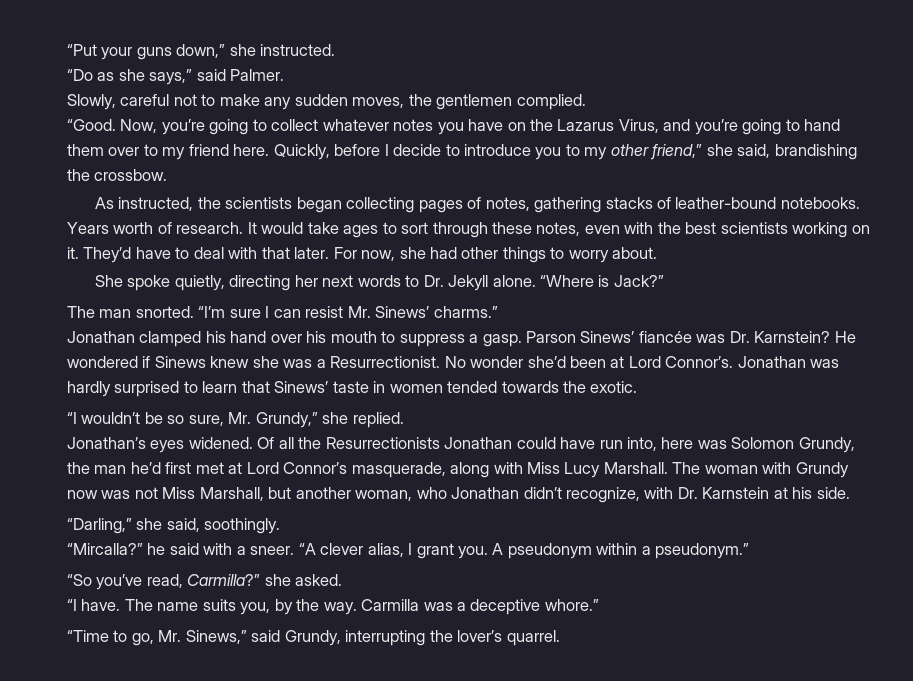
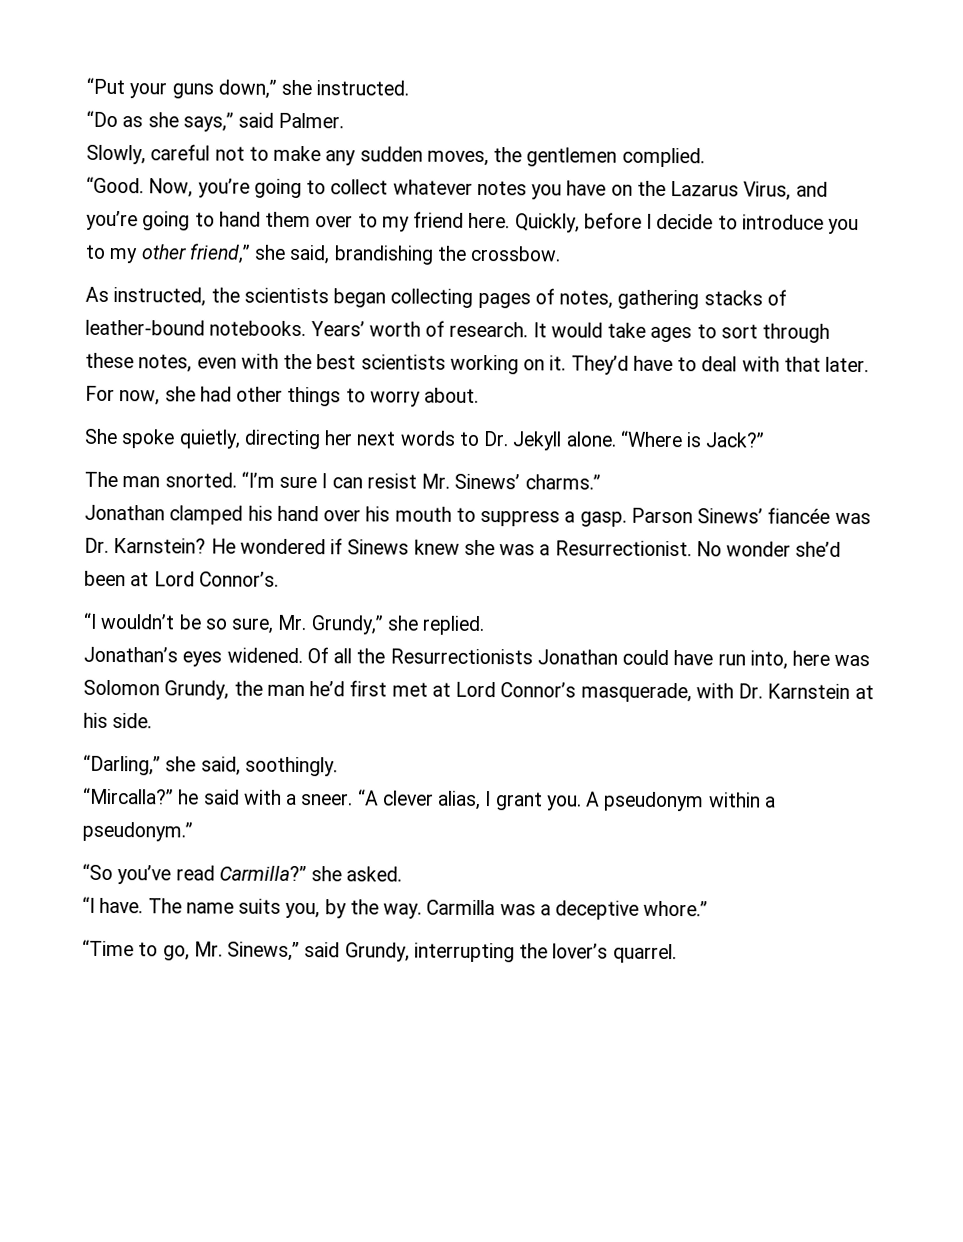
- Years worth of research.
+ Years’ worth of research.
- Jonathan was hardly surprised to learn that Sinews’ taste in women tended towards the exotic.
- Of all the Resurrectionists Jonathan could have run into, here was Solomon Grundy, the man he’d first met at Lord Connor’s masquerade, along with Miss Lucy Marshall. The woman with Grundy now was not Miss Marshall, but another woman, who Jonathan didn’t recognize, with Dr. Karnstein at his side.
+ Of all the Resurrectionists Jonathan could have run into, here was Solomon Grundy, the man he’d first met at Lord Connor’s masquerade, with Dr. Karnstein at his side.
- “So you’ve read, Carmilla?” she asked.
+ “So you’ve read Carmilla?” she asked.

